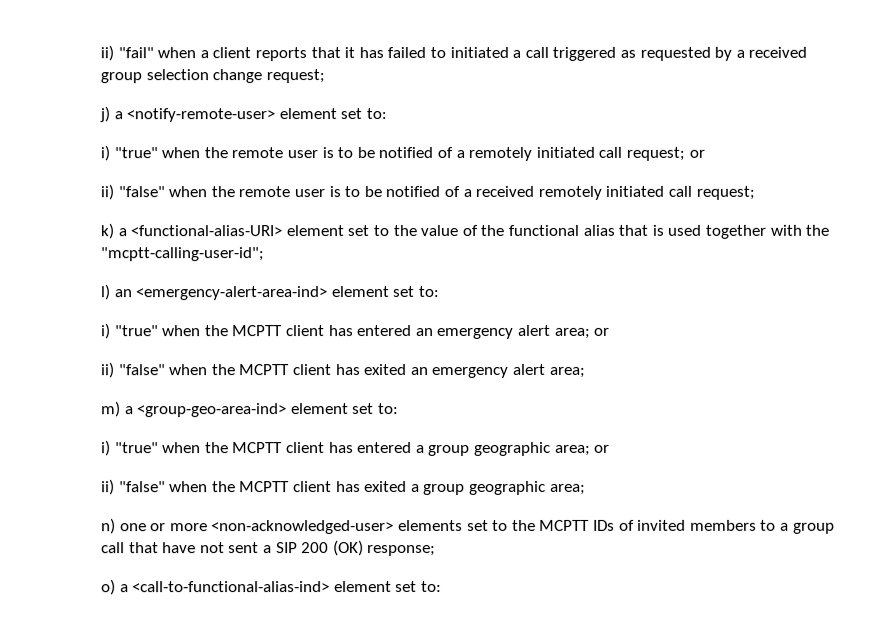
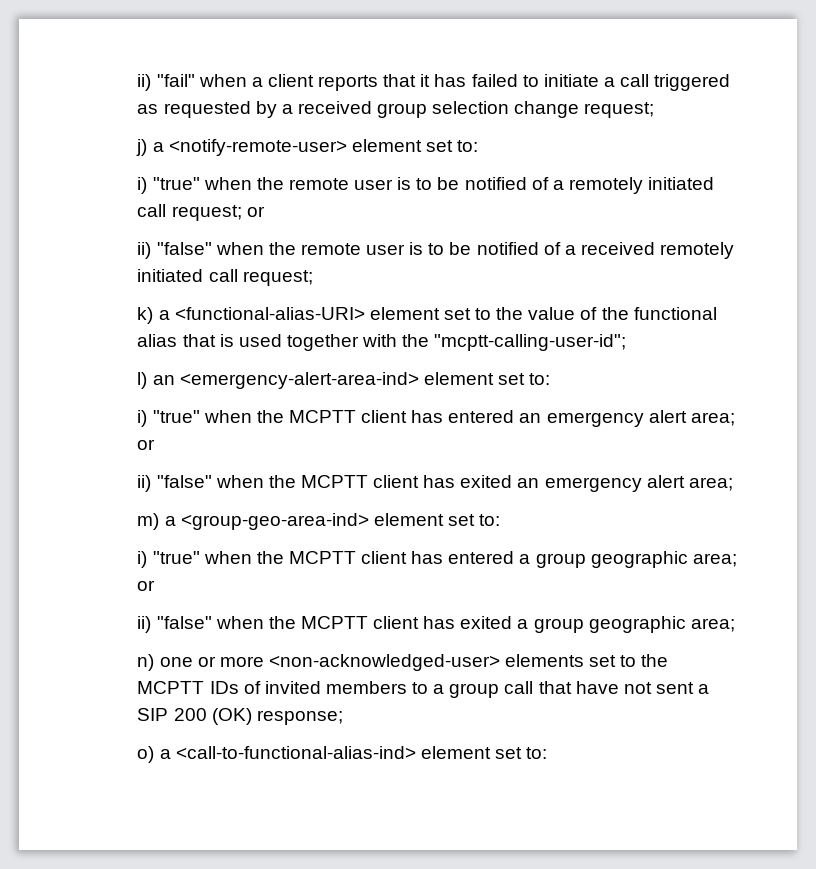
- ii) "fail" when a client reports that it has failed to initiated a call triggered as requested by a received group selection change request;
+ ii) "fail" when a client reports that it has failed to initiate a call triggered as requested by a received group selection change request;

